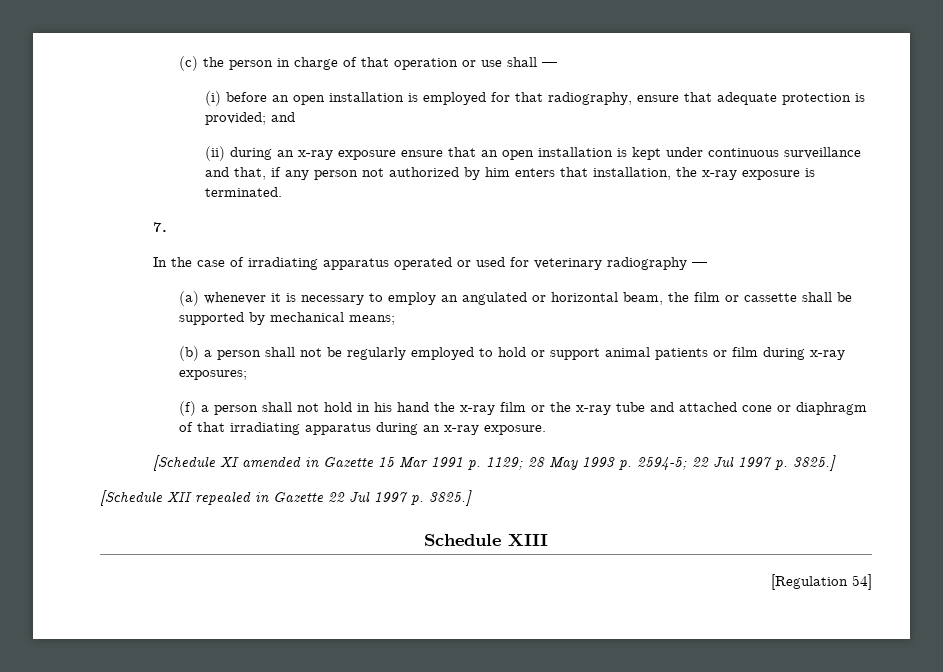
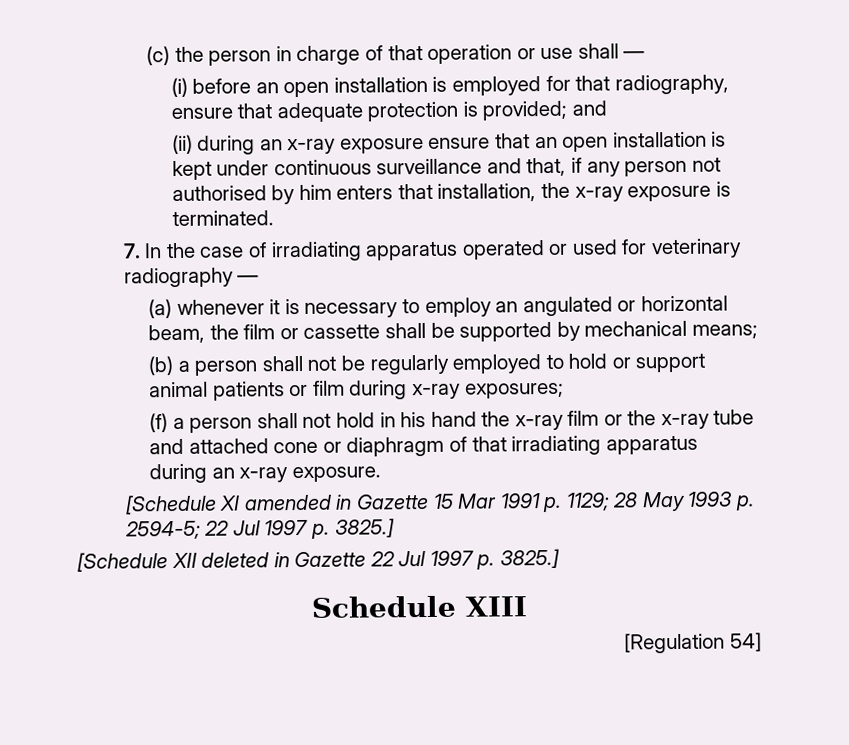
- (ii) during an x-ray exposure ensure that an open installation is kept under continuous surveillance and that, if any person not authorized by him enters that installation, the x-ray exposure is terminated.
+ (ii) during an x-ray exposure ensure that an open installation is kept under continuous surveillance and that, if any person not authorised by him enters that installation, the x-ray exposure is terminated.
- 7.
- In the case of irradiating apparatus operated or used for veterinary radiography —
+ 7. In the case of irradiating apparatus operated or used for veterinary radiography —
- [Schedule XII repealed in Gazette 22 Jul 1997 p. 3825.]
+ [Schedule XII deleted in Gazette 22 Jul 1997 p. 3825.]

